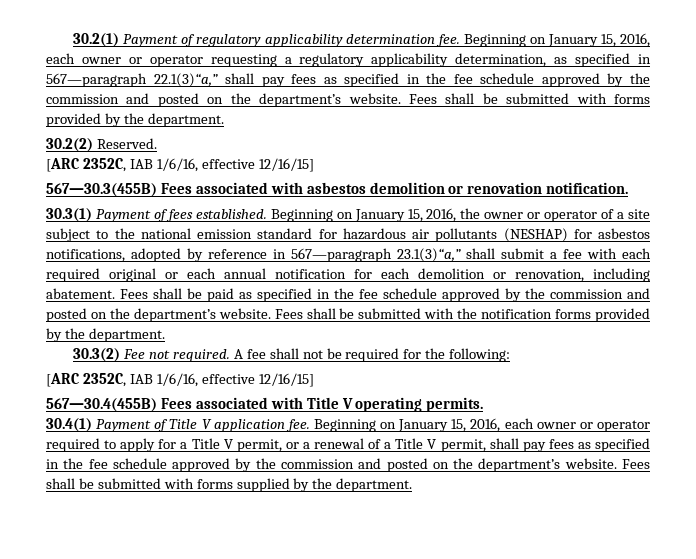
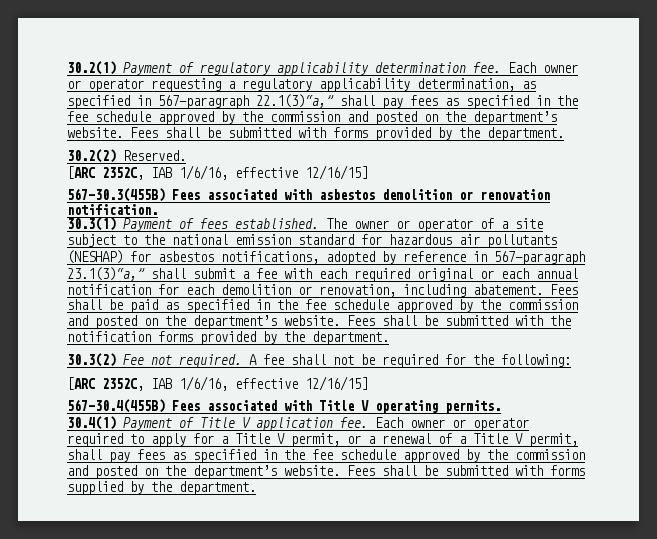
- Beginning on January 15, 2016, each owner or operator requesting a regulatory applicability determination, as specified in 567—paragraph 22.1(3)“a,” shall pay fees as specified in the fee schedule approved by the commission and posted on the department’s website.
+ Each owner or operator requesting a regulatory applicability determination, as specified in 567—paragraph 22.1(3)“a,” shall pay fees as specified in the fee schedule approved by the commission and posted on the department’s website.
- Beginning on January 15, 2016, the owner or operator of a site subject to the national emission standard for hazardous air pollutants (NESHAP) for asbestos notifications, adopted by reference in 567—paragraph 23.1(3)“a,” shall submit a fee with each required original or each annual notification for each demolition or renovation, including abatement.
+ The owner or operator of a site subject to the national emission standard for hazardous air pollutants (NESHAP) for asbestos notifications, adopted by reference in 567—paragraph 23.1(3)“a,” shall submit a fee with each required original or each annual notification for each demolition or renovation, including abatement.
- Beginning on January 15, 2016, each owner or operator required to apply for a Title V permit, or a renewal of a Title V permit, shall pay fees as specified in the fee schedule approved by the commission and posted on the department’s website.
+ Each owner or operator required to apply for a Title V permit, or a renewal of a Title V permit, shall pay fees as specified in the fee schedule approved by the commission and posted on the department’s website.

